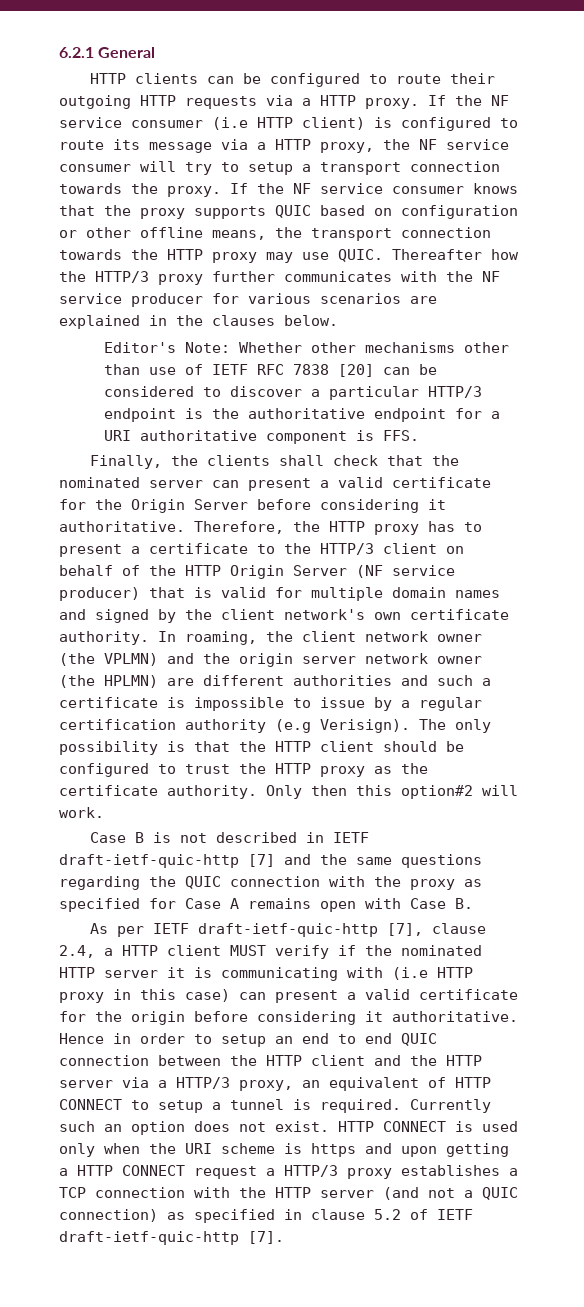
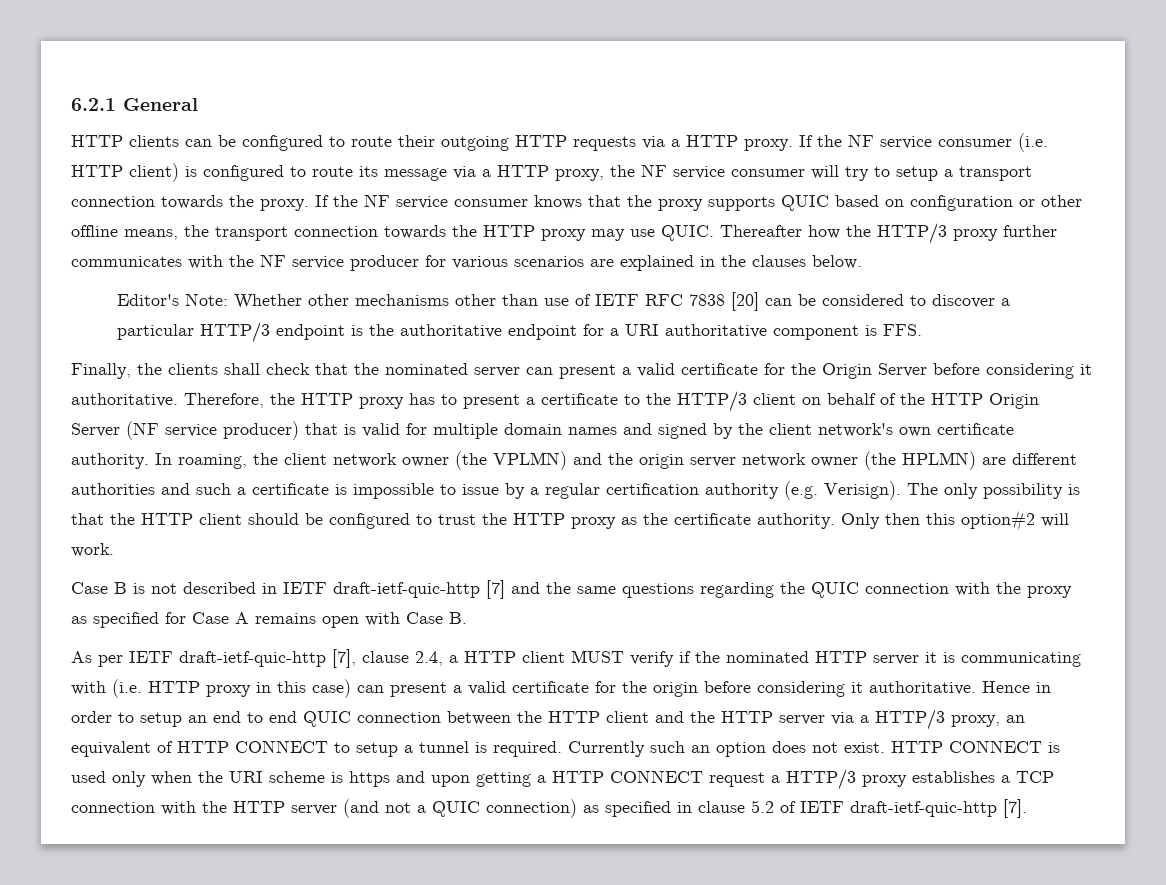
- If the NF service consumer (i.e HTTP client) is configured to route its message via a HTTP proxy, the NF service consumer will try to setup a transport connection towards the proxy.
+ If the NF service consumer (i.e. HTTP client) is configured to route its message via a HTTP proxy, the NF service consumer will try to setup a transport connection towards the proxy.
- In roaming, the client network owner (the VPLMN) and the origin server network owner (the HPLMN) are different authorities and such a certificate is impossible to issue by a regular certification authority (e.g Verisign).
+ In roaming, the client network owner (the VPLMN) and the origin server network owner (the HPLMN) are different authorities and such a certificate is impossible to issue by a regular certification authority (e.g. Verisign).
- As per IETF draft-ietf-quic-http [7], clause 2.4, a HTTP client MUST verify if the nominated HTTP server it is communicating with (i.e HTTP proxy in this case) can present a valid certificate for the origin before considering it authoritative.
+ As per IETF draft-ietf-quic-http [7], clause 2.4, a HTTP client MUST verify if the nominated HTTP server it is communicating with (i.e. HTTP proxy in this case) can present a valid certificate for the origin before considering it authoritative.

